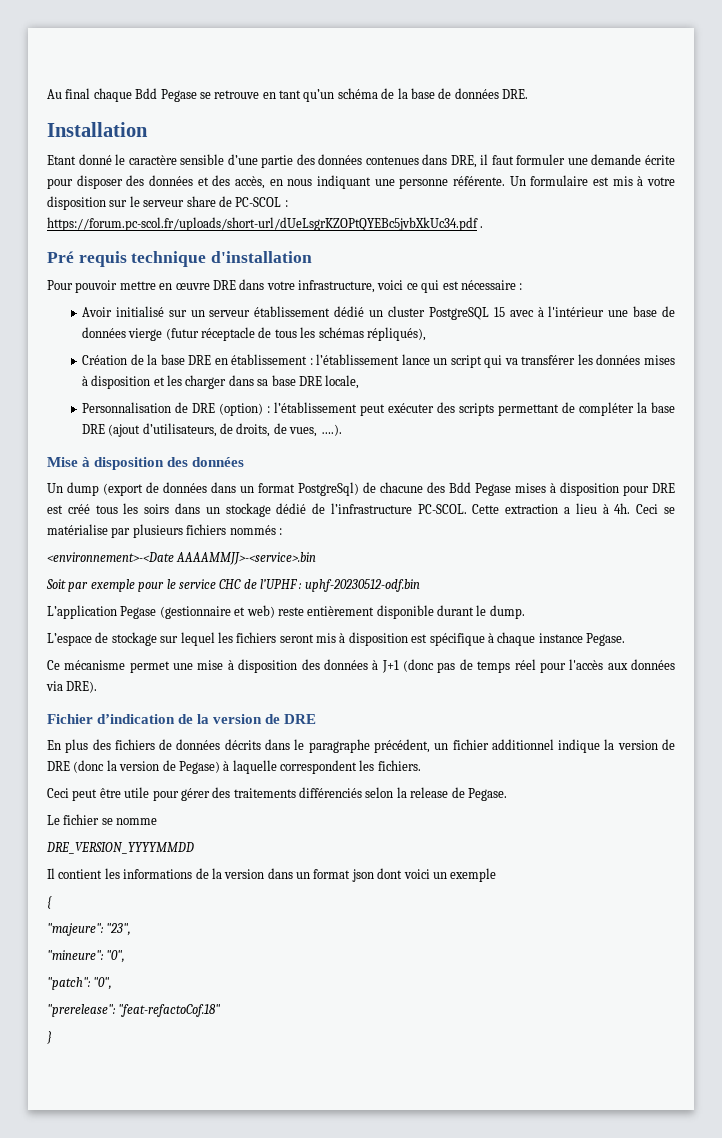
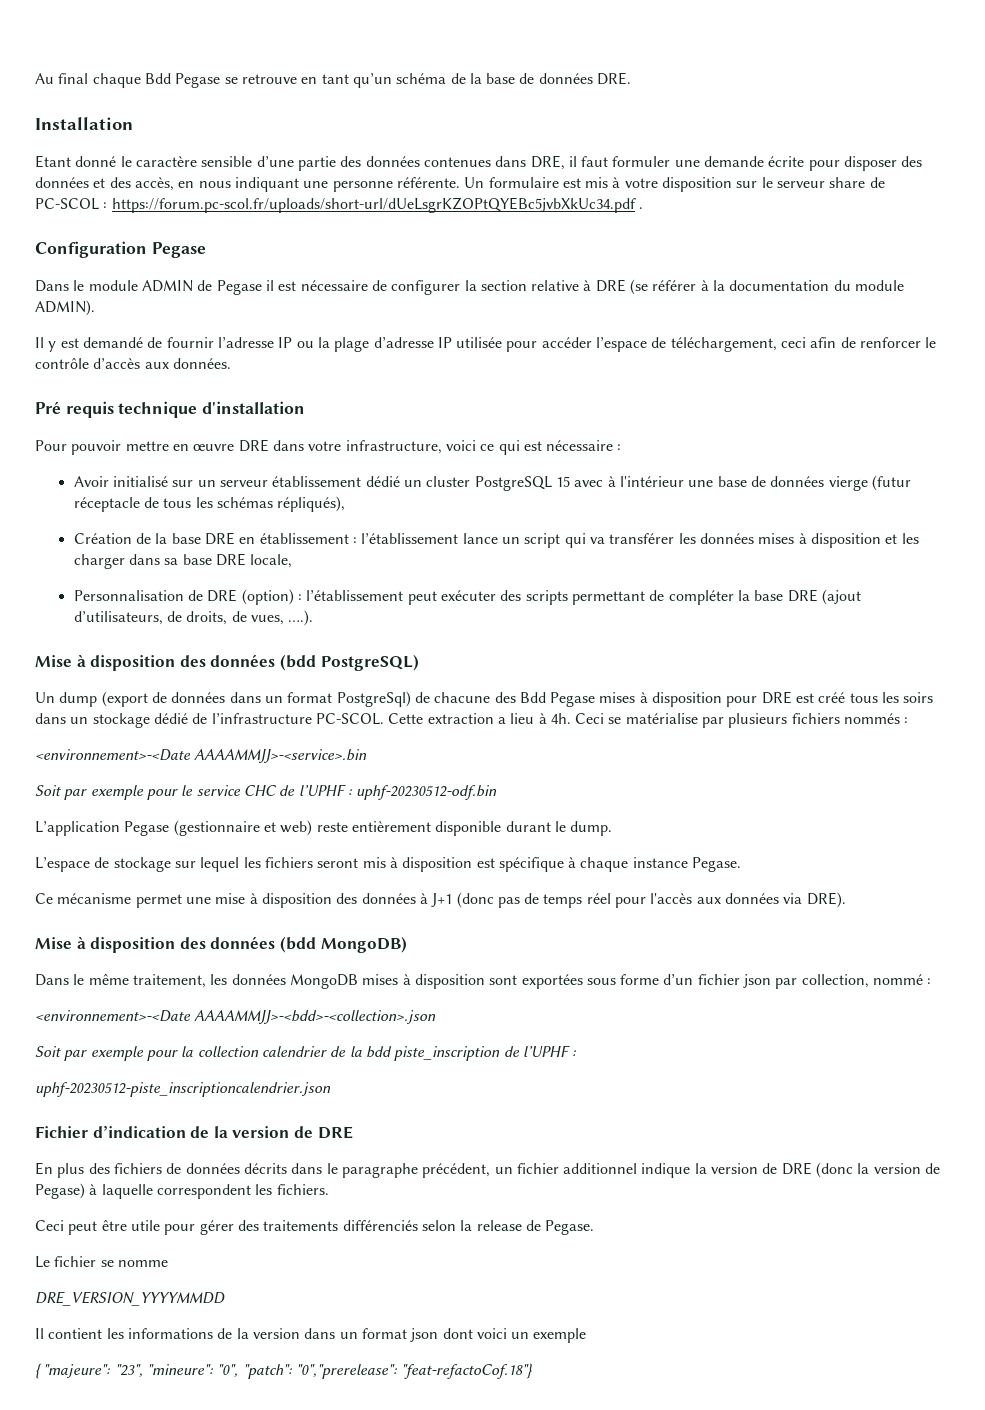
+ Configuration Pegase
+ Dans le module ADMIN de Pegase il est nécessaire de configurer la section relative à DRE (se référer à la documentation du module ADMIN).
+ Il y est demandé de fournir l’adresse IP ou la plage d’adresse IP utilisée pour accéder l’espace de téléchargement, ceci afin de renforcer le contrôle d’accès aux données.
- Mise à disposition des données
+ Mise à disposition des données (bdd PostgreSQL)
+ Mise à disposition des données (bdd MongoDB)
+ Dans le même traitement, les données MongoDB mises à disposition sont exportées sous forme d’un fichier json par collection, nommé :
+ <environnement>-<Date AAAAMMJJ>-<bdd>-<collection>.json
+ Soit par exemple pour la collection calendrier de la bdd piste_inscription de l’UPHF :
+ uphf-20230512-piste_inscriptioncalendrier.json
- {
- "majeure": "23",
- "mineure": "0",
- "patch": "0",
- "prerelease": "feat-refactoCof.18"
- }
+ { "majeure": "23", "mineure": "0", "patch": "0","prerelease": "feat-refactoCof.18"}

